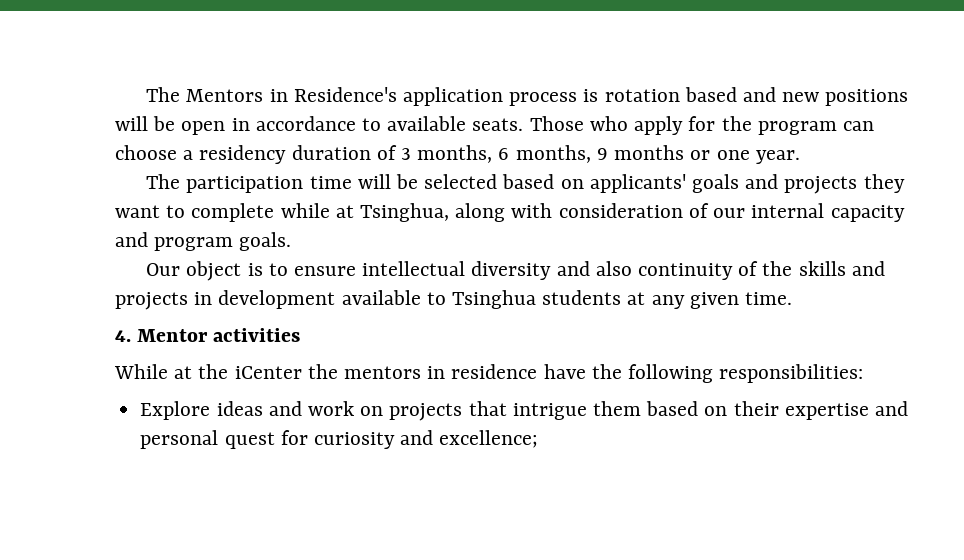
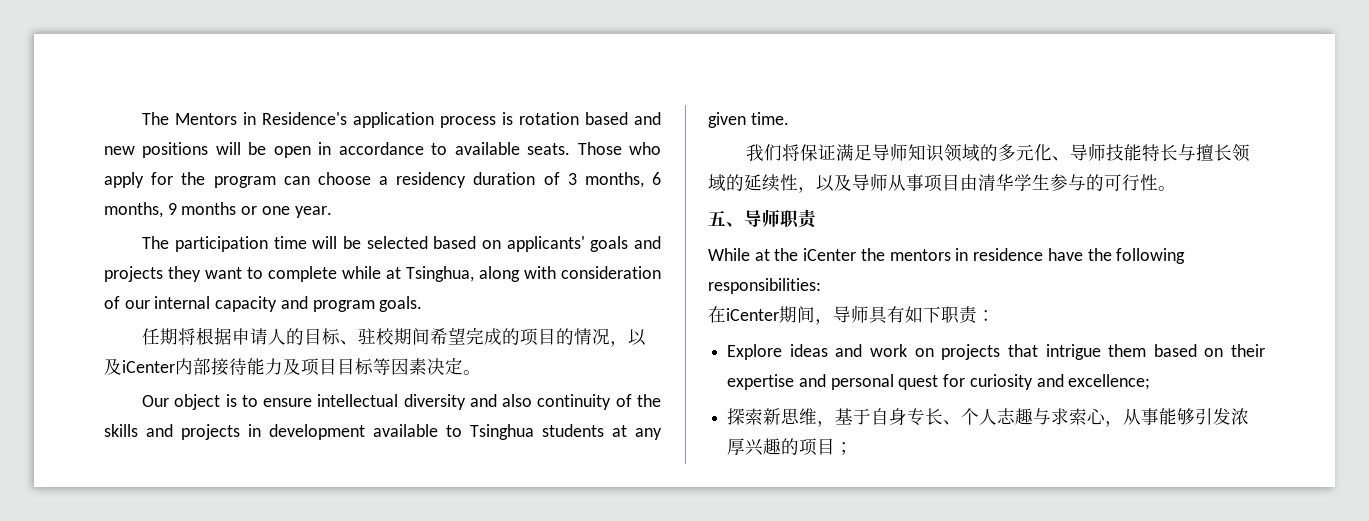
+ 任期将根据申请人的目标、驻校期间希望完成的项目的情况，以及iCenter内部接待能力及项目目标等因素决定。
- 4. Mentor activities
+ 我们将保证满足导师知识领域的多元化、导师技能特长与擅长领域的延续性，以及导师从事项目由清华学生参与的可行性。
+ 五、导师职责
+ 在iCenter期间，导师具有如下职责：
+ 探索新思维，基于自身专长、个人志趣与求索心，从事能够引发浓厚兴趣的项目；

